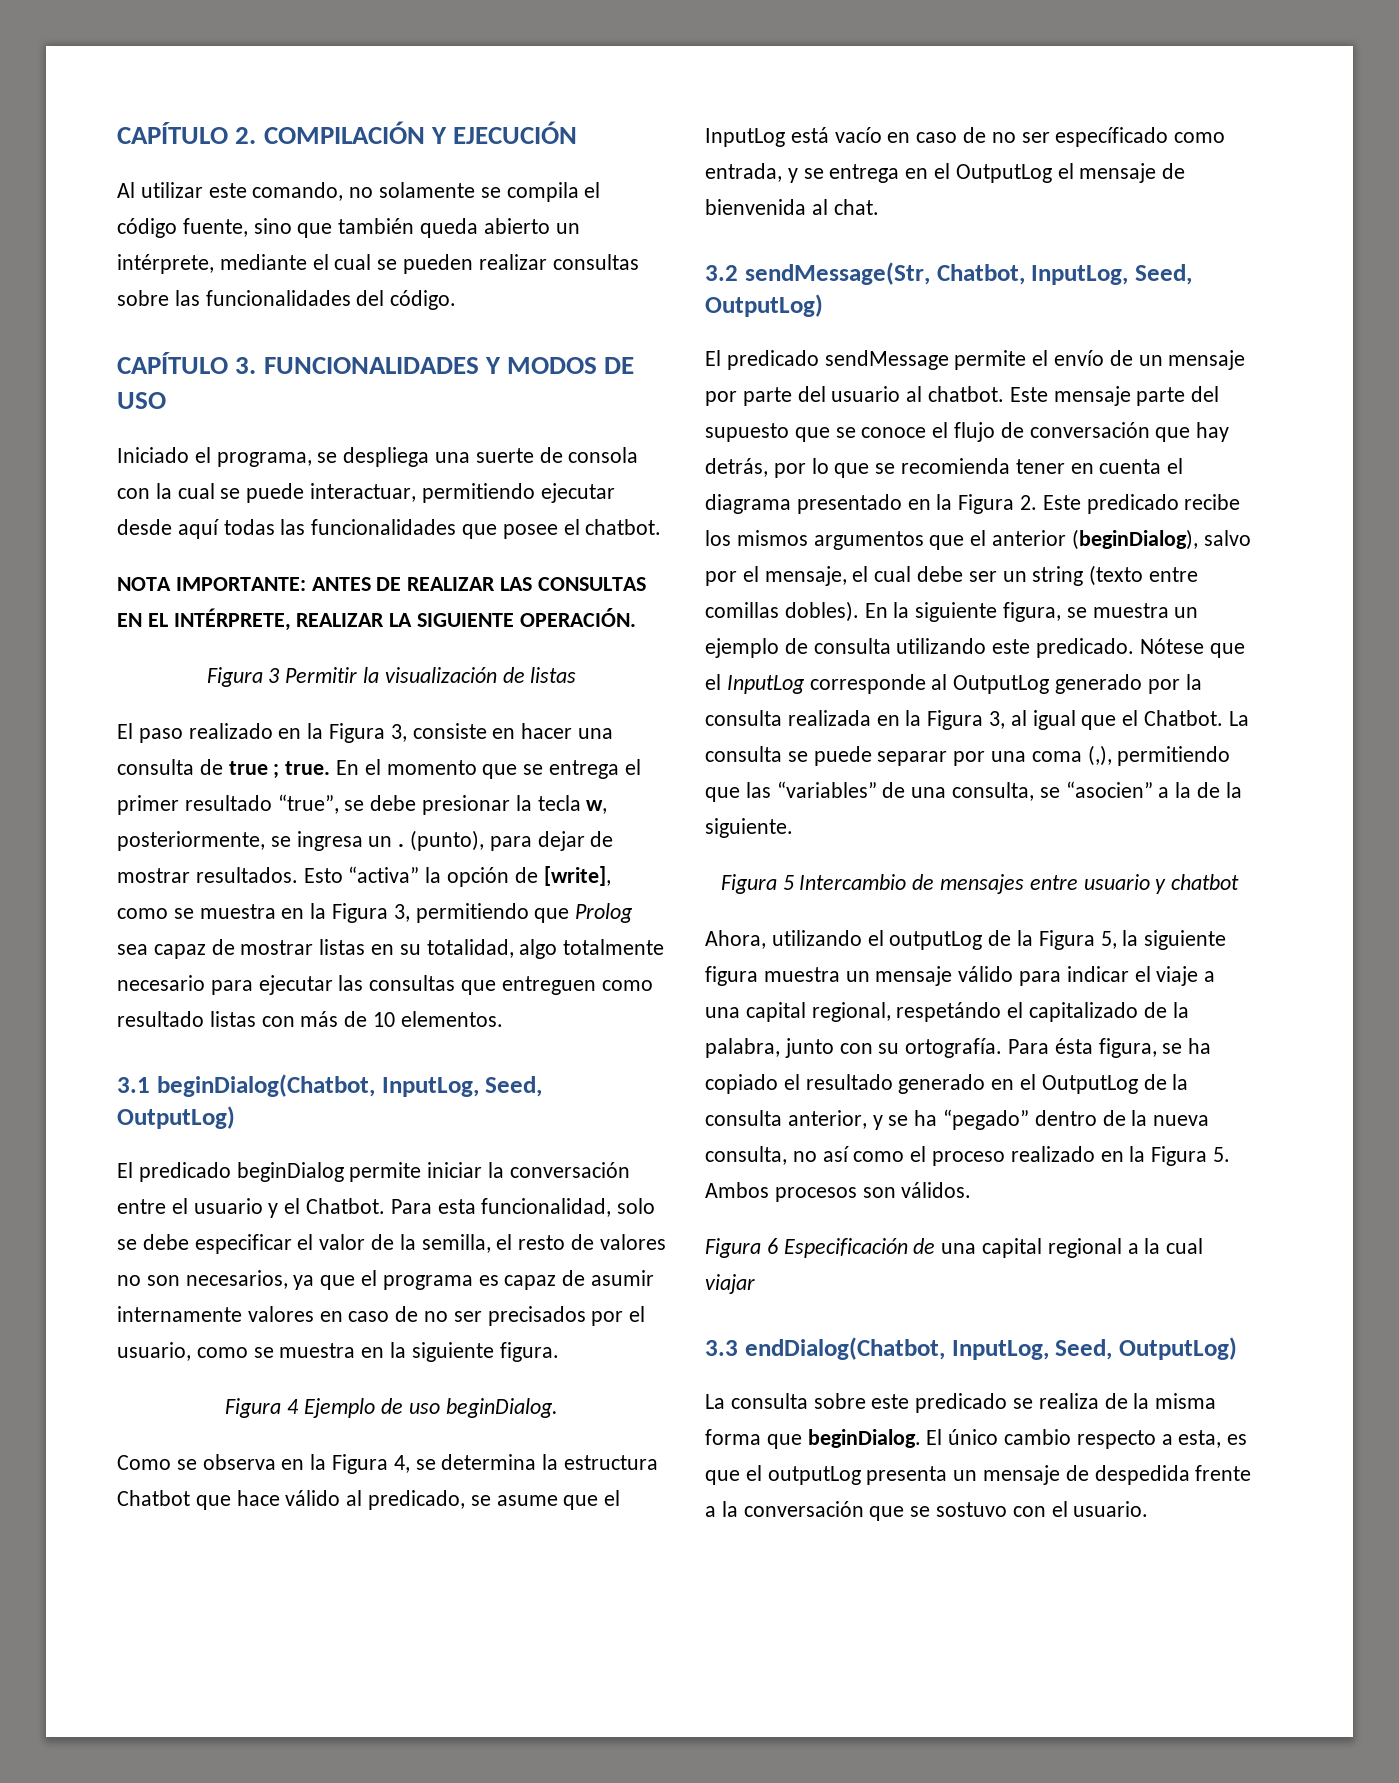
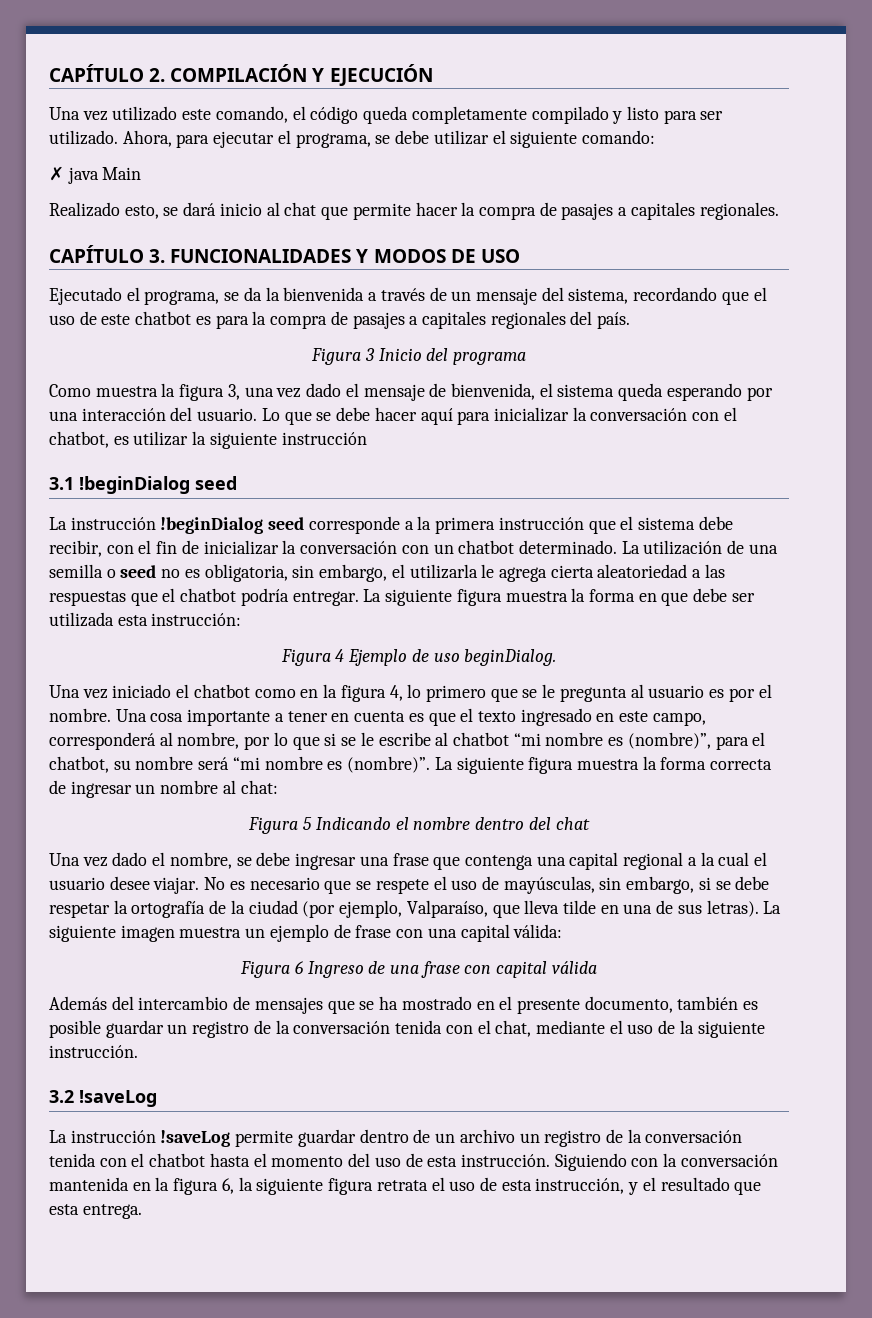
- Al utilizar este comando, no solamente se compila el código fuente, sino que también queda abierto un intérprete, mediante el cual se pueden realizar consultas sobre las funcionalidades del código.
+ Una vez utilizado este comando, el código queda completamente compilado y listo para ser utilizado. Ahora, para ejecutar el programa, se debe utilizar el siguiente comando:
+ ✗ java Main
+ Realizado esto, se dará inicio al chat que permite hacer la compra de pasajes a capitales regionales.
- Iniciado el programa, se despliega una suerte de consola con la cual se puede interactuar, permitiendo ejecutar desde aquí todas las funcionalidades que posee el chatbot.
- NOTA IMPORTANTE: ANTES DE REALIZAR LAS CONSULTAS EN EL INTÉRPRETE, REALIZAR LA SIGUIENTE OPERACIÓN.
- Figura 3 Permitir la visualización de listas
- El paso realizado en la Figura 3, consiste en hacer una consulta de true ; true. En el momento que se entrega el primer resultado “true”, se debe presionar la tecla w, posteriormente, se ingresa un . (punto), para dejar de mostrar resultados. Esto “activa” la opción de [write], como se muestra en la Figura 3, permitiendo que Prolog sea capaz de mostrar listas en su totalidad, algo totalmente necesario para ejecutar las consultas que entreguen como resultado listas con más de 10 elementos.
- 3.1 beginDialog(Chatbot, InputLog, Seed, OutputLog)
- El predicado beginDialog permite iniciar la conversación entre el usuario y el Chatbot. Para esta funcionalidad, solo se debe especificar el valor de la semilla, el resto de valores no son necesarios, ya que el programa es capaz de asumir internamente valores en caso de no ser precisados por el usuario, como se muestra en la siguiente figura.
+ Ejecutado el programa, se da la bienvenida a través de un mensaje del sistema, recordando que el uso de este chatbot es para la compra de pasajes a capitales regionales del país.
+ Figura 3 Inicio del programa
+ Como muestra la figura 3, una vez dado el mensaje de bienvenida, el sistema queda esperando por una interacción del usuario. Lo que se debe hacer aquí para inicializar la conversación con el chatbot, es utilizar la siguiente instrucción
+ 3.1 !beginDialog seed
+ La instrucción !beginDialog seed corresponde a la primera instrucción que el sistema debe recibir, con el fin de inicializar la conversación con un chatbot determinado. La utilización de una semilla o seed no es obligatoria, sin embargo, el utilizarla le agrega cierta aleatoriedad a las respuestas que el chatbot podría entregar. La siguiente figura muestra la forma en que debe ser utilizada esta instrucción:
- Como se observa en la Figura 4, se determina la estructura Chatbot que hace válido al predicado, se asume que el InputLog está vacío en caso de no ser específicado como entrada, y se entrega en el OutputLog el mensaje de bienvenida al chat.
- 3.2 sendMessage(Str, Chatbot, InputLog, Seed, OutputLog)
- El predicado sendMessage permite el envío de un mensaje por parte del usuario al chatbot. Este mensaje parte del supuesto que se conoce el flujo de conversación que hay detrás, por lo que se recomienda tener en cuenta el diagrama presentado en la Figura 2. Este predicado recibe los mismos argumentos que el anterior (beginDialog), salvo por el mensaje, el cual debe ser un string (texto entre comillas dobles). En la siguiente figura, se muestra un ejemplo de consulta utilizando este predicado. Nótese que el InputLog corresponde al OutputLog generado por la consulta realizada en la Figura 3, al igual que el Chatbot. La consulta se puede separar por una coma (,), permitiendo que las “variables” de una consulta, se “asocien” a la de la siguiente.
- Figura 5 Intercambio de mensajes entre usuario y chatbot
- Ahora, utilizando el outputLog de la Figura 5, la siguiente figura muestra un mensaje válido para indicar el viaje a una capital regional, respetándo el capitalizado de la palabra, junto con su ortografía. Para ésta figura, se ha copiado el resultado generado en el OutputLog de la consulta anterior, y se ha “pegado” dentro de la nueva consulta, no así como el proceso realizado en la Figura 5. Ambos procesos son válidos.
- Figura 6 Especificación de una capital regional a la cual viajar
- 3.3 endDialog(Chatbot, InputLog, Seed, OutputLog)
- La consulta sobre este predicado se realiza de la misma forma que beginDialog. El único cambio respecto a esta, es que el outputLog presenta un mensaje de despedida frente a la conversación que se sostuvo con el usuario.
+ Una vez iniciado el chatbot como en la figura 4, lo primero que se le pregunta al usuario es por el nombre. Una cosa importante a tener en cuenta es que el texto ingresado en este campo, corresponderá al nombre, por lo que si se le escribe al chatbot “mi nombre es (nombre)”, para el chatbot, su nombre será “mi nombre es (nombre)”. La siguiente figura muestra la forma correcta de ingresar un nombre al chat:
+ Figura 5 Indicando el nombre dentro del chat
+ Una vez dado el nombre, se debe ingresar una frase que contenga una capital regional a la cual el usuario desee viajar. No es necesario que se respete el uso de mayúsculas, sin embargo, si se debe respetar la ortografía de la ciudad (por ejemplo, Valparaíso, que lleva tilde en una de sus letras). La siguiente imagen muestra un ejemplo de frase con una capital válida:
+ Figura 6 Ingreso de una frase con capital válida
+ Además del intercambio de mensajes que se ha mostrado en el presente documento, también es posible guardar un registro de la conversación tenida con el chat, mediante el uso de la siguiente instrucción.
+ 3.2 !saveLog
+ La instrucción !saveLog permite guardar dentro de un archivo un registro de la conversación tenida con el chatbot hasta el momento del uso de esta instrucción. Siguiendo con la conversación mantenida en la figura 6, la siguiente figura retrata el uso de esta instrucción, y el resultado que esta entrega.

